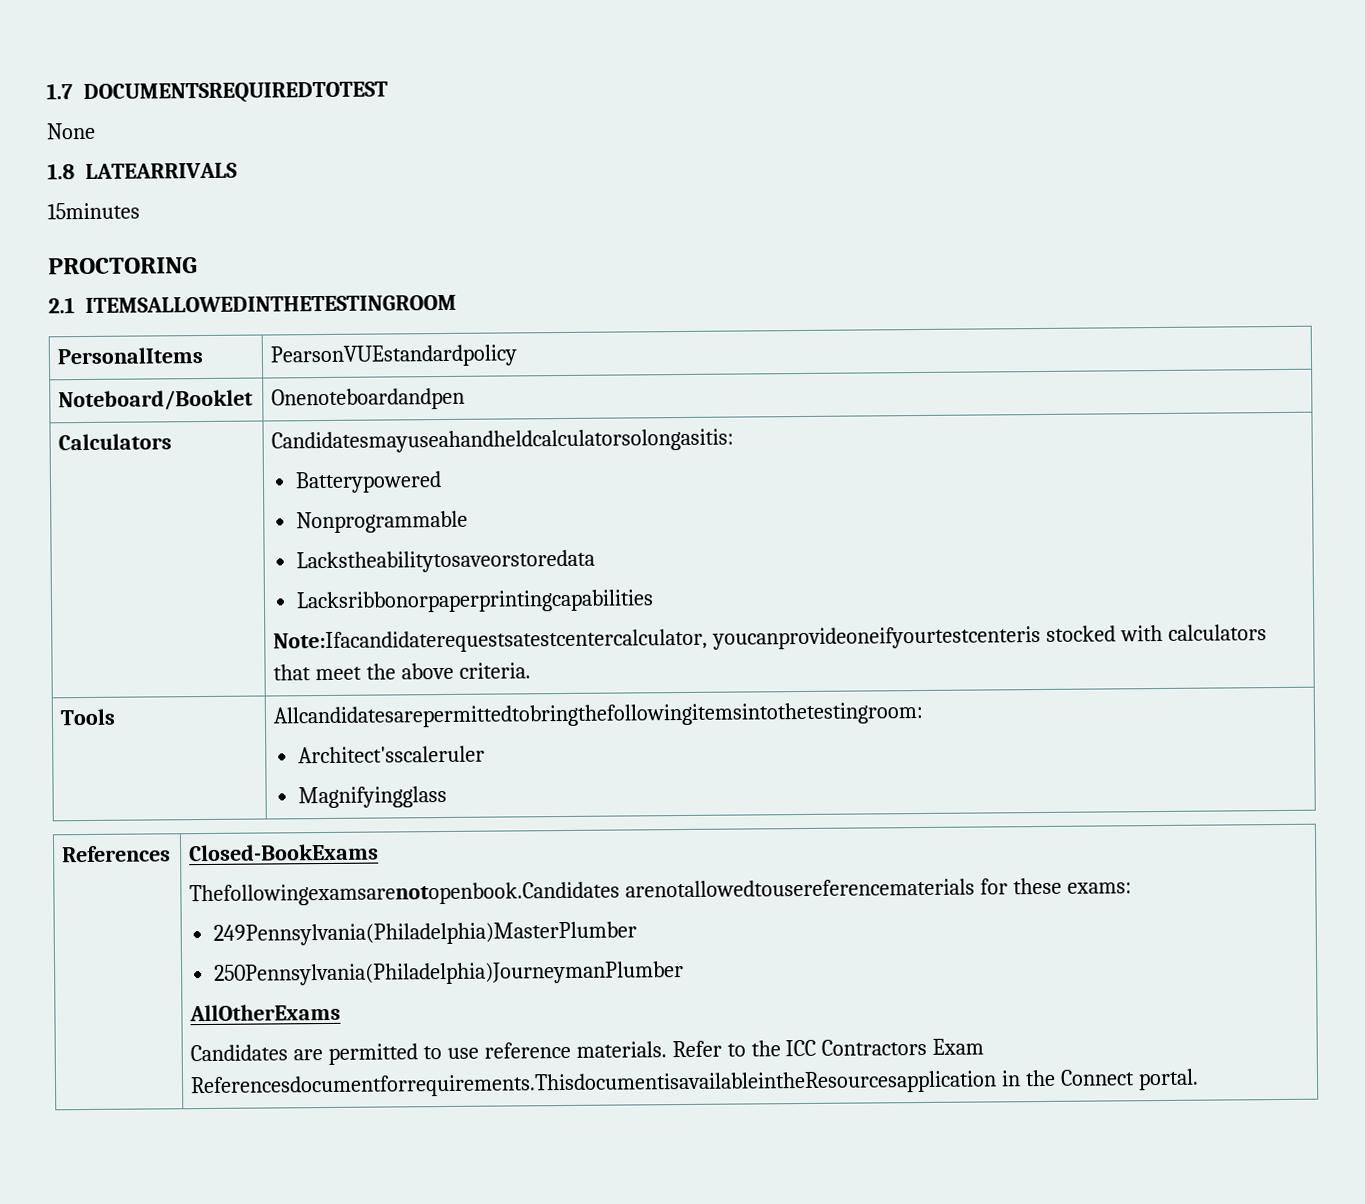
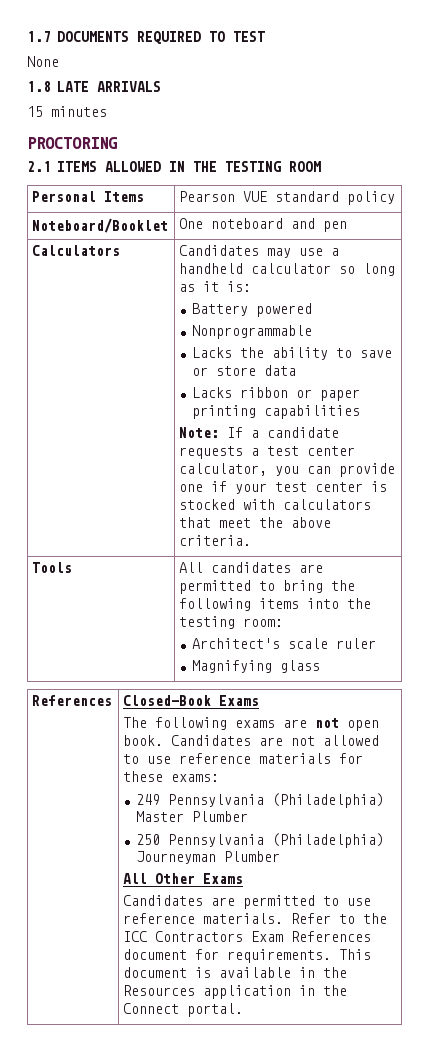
- 1.7 DOCUMENTSREQUIREDTOTEST
+ 1.7 DOCUMENTS REQUIRED TO TEST
  None
- 1.8 LATEARRIVALS
- 15minutes
+ 1.8 LATE ARRIVALS
+ 15 minutes
  PROCTORING
- 2.1 ITEMSALLOWEDINTHETESTINGROOM
- PersonalItems | PearsonVUEstandardpolicy
- Noteboard/Booklet | Onenoteboardandpen
- Calculators | Candidatesmayuseahandheldcalculatorsolongasitis:
- Batterypowered
+ 2.1 ITEMS ALLOWED IN THE TESTING ROOM
+ Personal Items | Pearson VUE standard policy
+ Noteboard/Booklet | One noteboard and pen
+ Calculators | Candidates may use a handheld calculator so long as it is:
+ Battery powered
  Nonprogrammable
- Lackstheabilitytosaveorstoredata
- Lacksribbonorpaperprintingcapabilities
- Note:Ifacandidaterequestsatestcentercalculator, youcanprovideoneifyourtestcenteris stocked with calculators that meet the above criteria.
+ Lacks the ability to save or store data
+ Lacks ribbon or paper printing capabilities
+ Note: If a candidate requests a test center calculator, you can provide one if your test center is stocked with calculators that meet the above criteria.
- Tools | Allcandidatesarepermittedtobringthefollowingitemsintothetestingroom:
- Architect'sscaleruler
- Magnifyingglass
- References | Closed-BookExams
- Thefollowingexamsarenotopenbook.Candidates arenotallowedtousereferencematerials for these exams:
- 249Pennsylvania(Philadelphia)MasterPlumber
- 250Pennsylvania(Philadelphia)JourneymanPlumber
- AllOtherExams
- Candidates are permitted to use reference materials. Refer to the ICC Contractors Exam Referencesdocumentforrequirements.ThisdocumentisavailableintheResourcesapplication in the Connect portal.
+ Tools | All candidates are permitted to bring the following items into the testing room:
+ Architect's scale ruler
+ Magnifying glass
+ References | Closed-Book Exams
+ The following exams are not open book. Candidates are not allowed to use reference materials for these exams:
+ 249 Pennsylvania (Philadelphia) Master Plumber
+ 250 Pennsylvania (Philadelphia) Journeyman Plumber
+ All Other Exams
+ Candidates are permitted to use reference materials. Refer to the ICC Contractors Exam References document for requirements. This document is available in the Resources application in the Connect portal.

